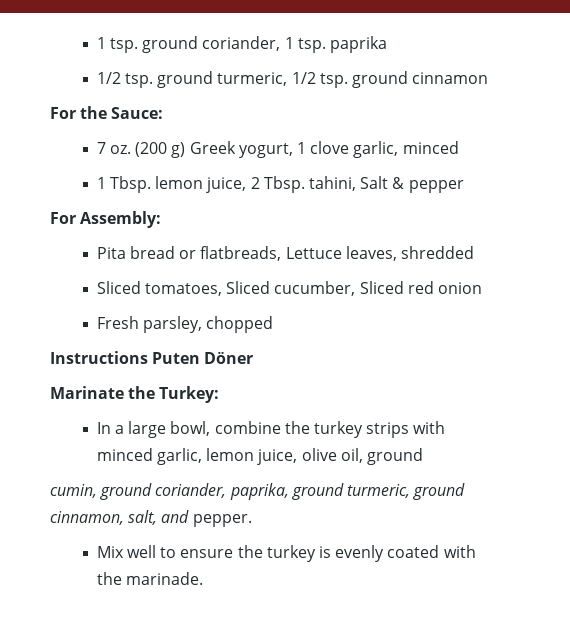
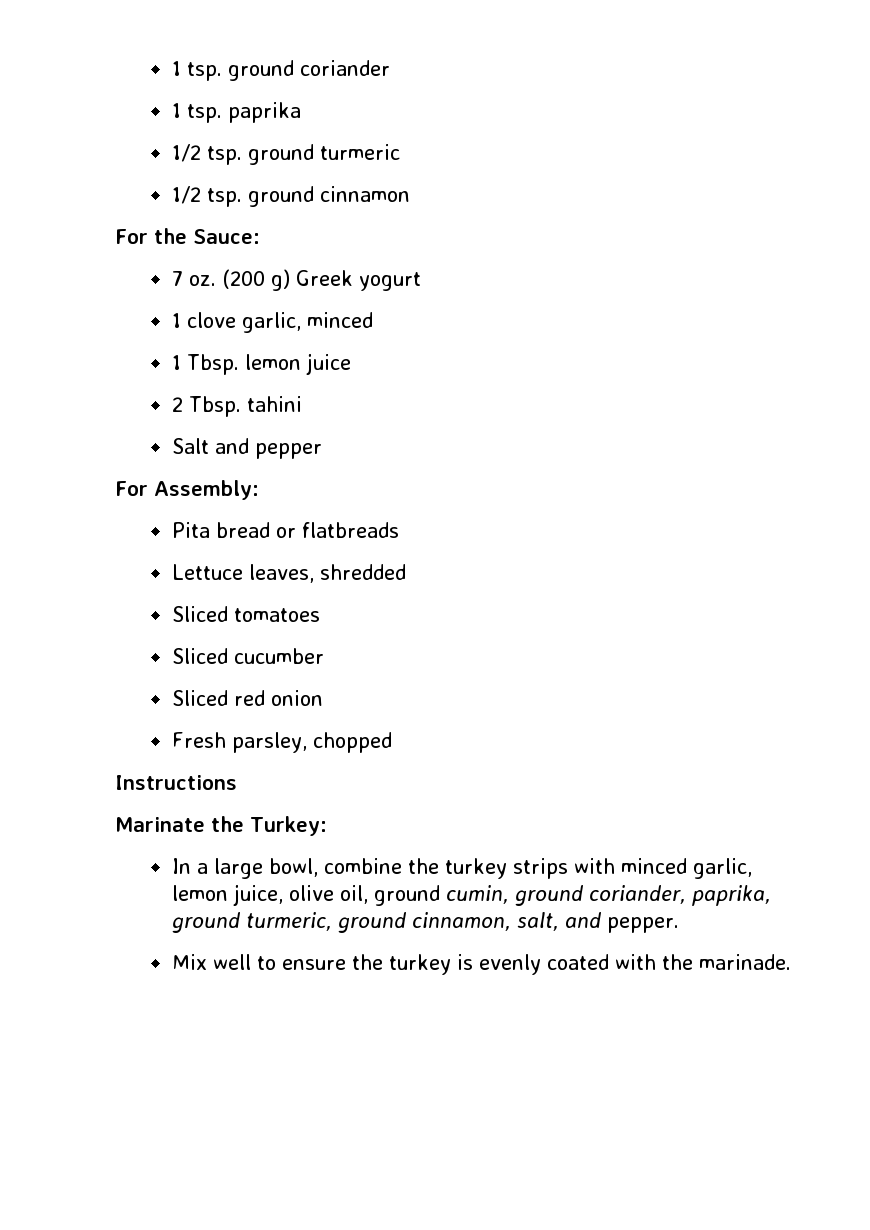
- 1 tsp. ground coriander, 1 tsp. paprika
+ 1 tsp. ground coriander
+ 1 tsp. paprika
- 1/2 tsp. ground turmeric, 1/2 tsp. ground cinnamon
+ 1/2 tsp. ground turmeric
+ 1/2 tsp. ground cinnamon
- (200 g) Greek yogurt, 1 clove garlic, minced
+ (200 g) Greek yogurt
+ 1 clove garlic, minced
- 1 Tbsp. lemon juice, 2 Tbsp. tahini, Salt & pepper
+ 1 Tbsp. lemon juice
+ 2 Tbsp. tahini
+ Salt and pepper
- Pita bread or flatbreads, Lettuce leaves, shredded
+ Pita bread or flatbreads
+ Lettuce leaves, shredded
- Sliced tomatoes, Sliced cucumber, Sliced red onion
+ Sliced tomatoes
+ Sliced cucumber
+ Sliced red onion
- Instructions Puten Döner
+ Instructions
- In a large bowl, combine the turkey strips with minced garlic, lemon juice, olive oil, ground
- cumin, ground coriander, paprika, ground turmeric, ground cinnamon, salt, and pepper.
+ In a large bowl, combine the turkey strips with minced garlic, lemon juice, olive oil, ground cumin, ground coriander, paprika, ground turmeric, ground cinnamon, salt, and pepper.

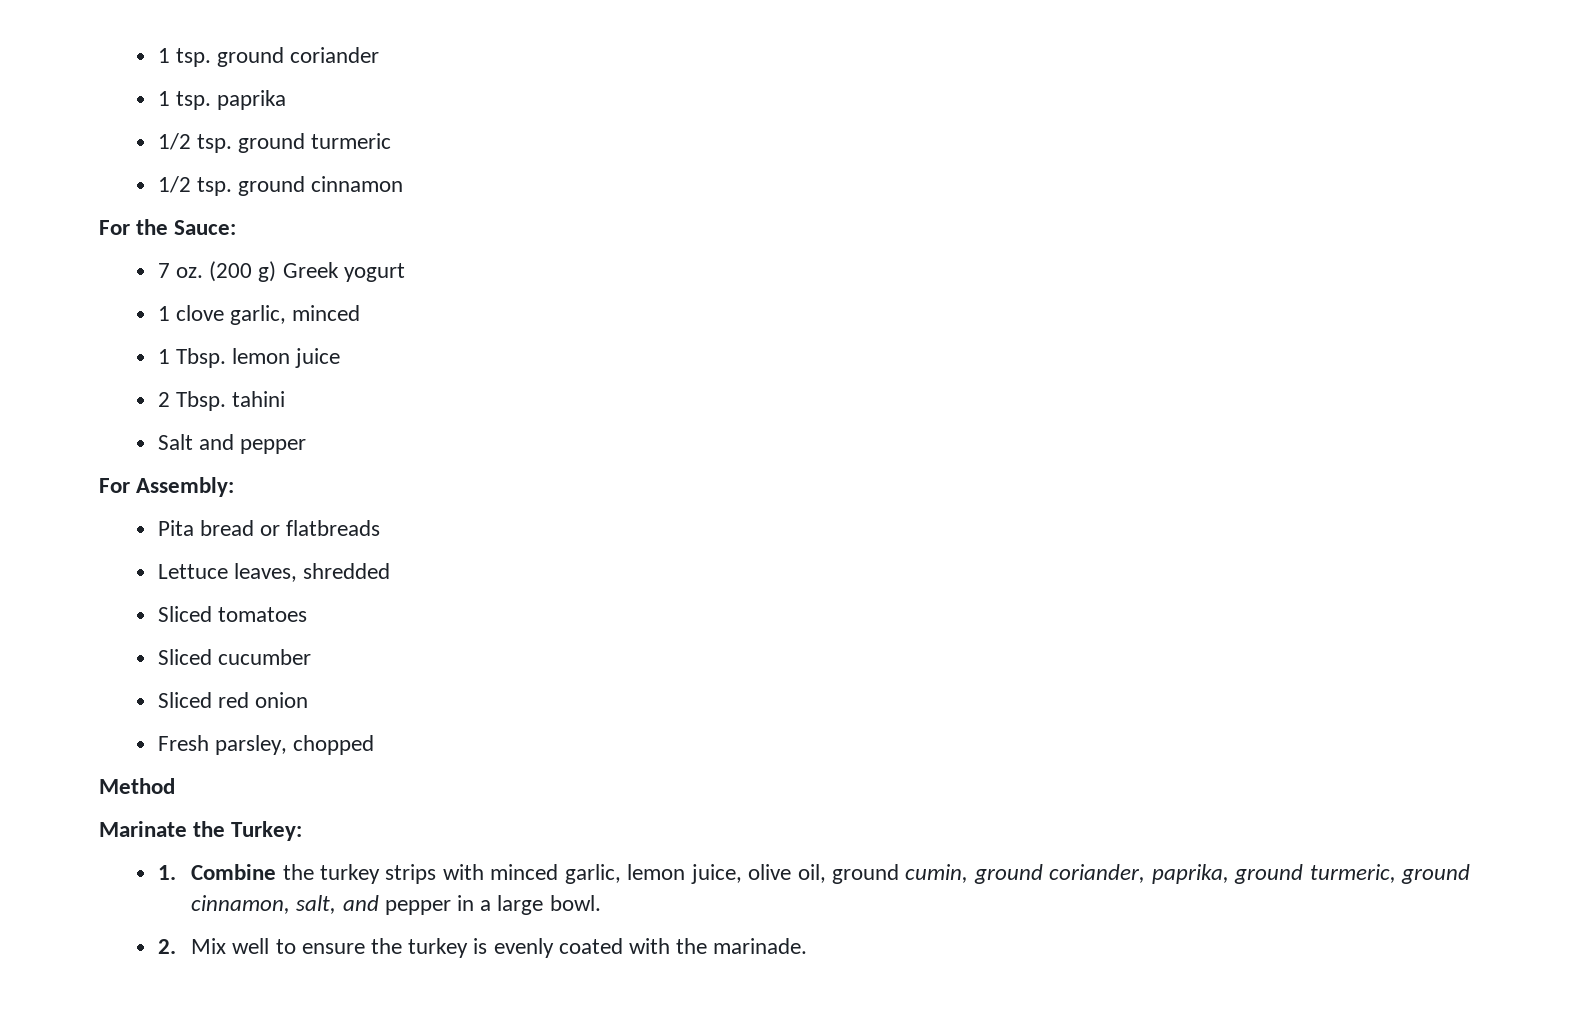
- Instructions
+ Method
- In a large bowl, combine the turkey strips with minced garlic, lemon juice, olive oil, ground cumin, ground coriander, paprika, ground turmeric, ground cinnamon, salt, and pepper.
- Mix well to ensure the turkey is evenly coated with the marinade.
+ 1. Combine the turkey strips with minced garlic, lemon juice, olive oil, ground cumin, ground coriander, paprika, ground turmeric, ground cinnamon, salt, and pepper in a large bowl.
+ 2. Mix well to ensure the turkey is evenly coated with the marinade.

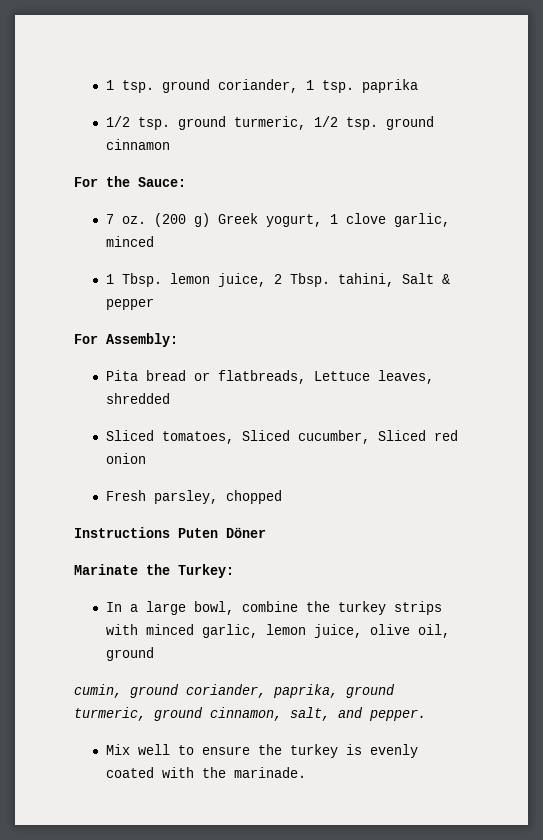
- 1 tsp. ground coriander
- 1 tsp. paprika
+ 1 tsp. ground coriander, 1 tsp. paprika
- 1/2 tsp. ground turmeric
- 1/2 tsp. ground cinnamon
+ 1/2 tsp. ground turmeric, 1/2 tsp. ground cinnamon
- (200 g) Greek yogurt
- 1 clove garlic, minced
+ (200 g) Greek yogurt, 1 clove garlic, minced
- 1 Tbsp. lemon juice
- 2 Tbsp. tahini
- Salt and pepper
+ 1 Tbsp. lemon juice, 2 Tbsp. tahini, Salt & pepper
- Pita bread or flatbreads
- Lettuce leaves, shredded
+ Pita bread or flatbreads, Lettuce leaves, shredded
- Sliced tomatoes
- Sliced cucumber
- Sliced red onion
+ Sliced tomatoes, Sliced cucumber, Sliced red onion
- Method
+ Instructions Puten Döner
- 1. Combine the turkey strips with minced garlic, lemon juice, olive oil, ground cumin, ground coriander, paprika, ground turmeric, ground cinnamon, salt, and pepper in a large bowl.
- 2. Mix well to ensure the turkey is evenly coated with the marinade.
+ In a large bowl, combine the turkey strips with minced garlic, lemon juice, olive oil, ground
+ cumin, ground coriander, paprika, ground turmeric, ground cinnamon, salt, and pepper.
+ Mix well to ensure the turkey is evenly coated with the marinade.

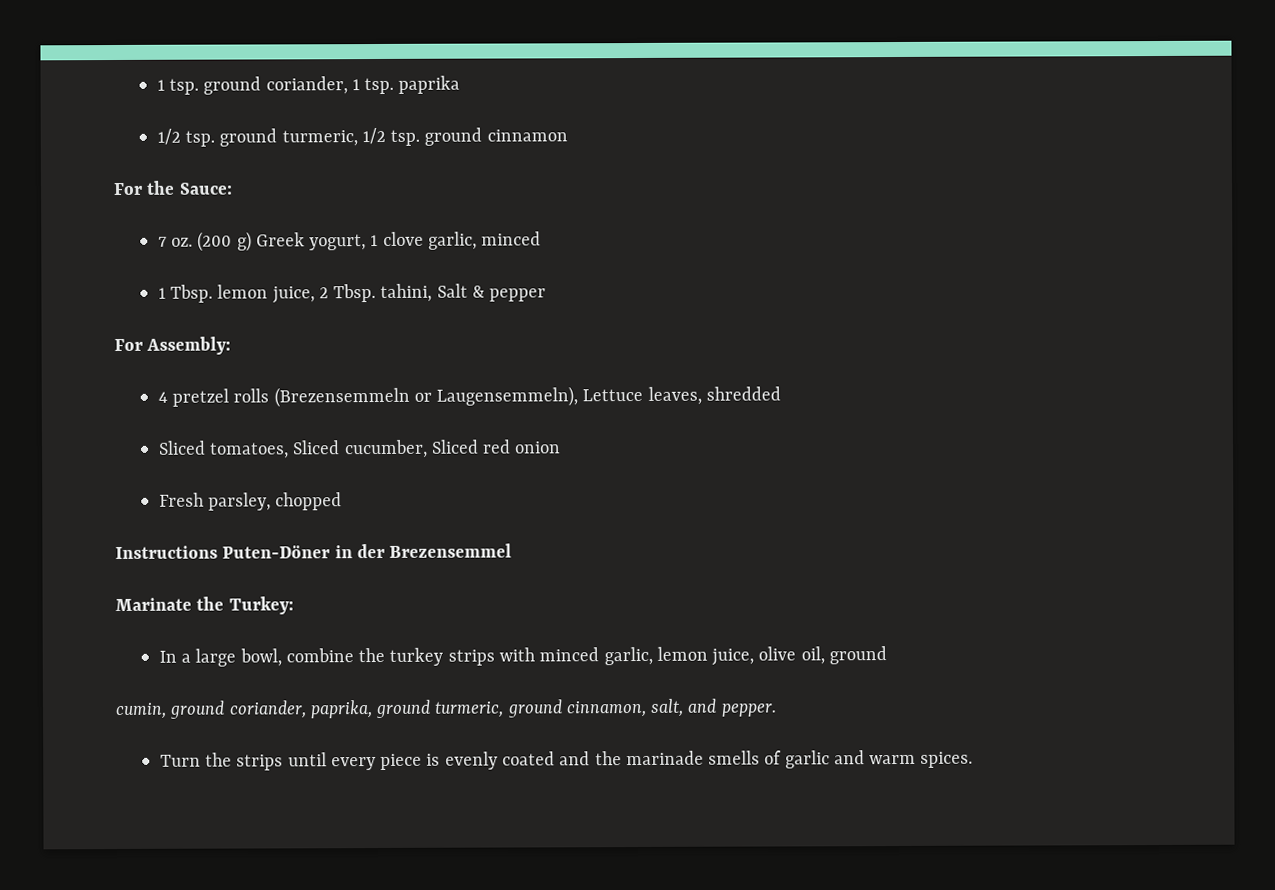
- Pita bread or flatbreads, Lettuce leaves, shredded
+ 4 pretzel rolls (Brezensemmeln or Laugensemmeln), Lettuce leaves, shredded
- Instructions Puten Döner
+ Instructions Puten-Döner in der Brezensemmel
- Mix well to ensure the turkey is evenly coated with the marinade.
+ Turn the strips until every piece is evenly coated and the marinade smells of garlic and warm spices.

